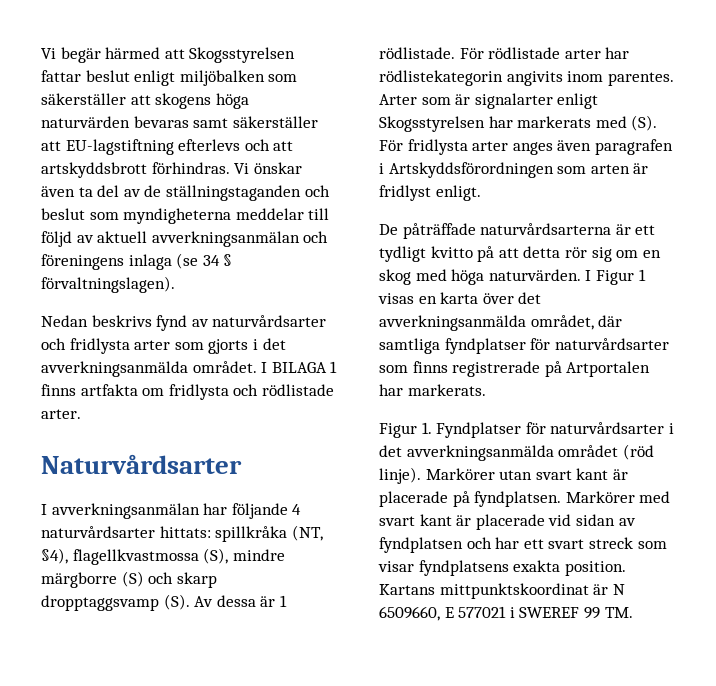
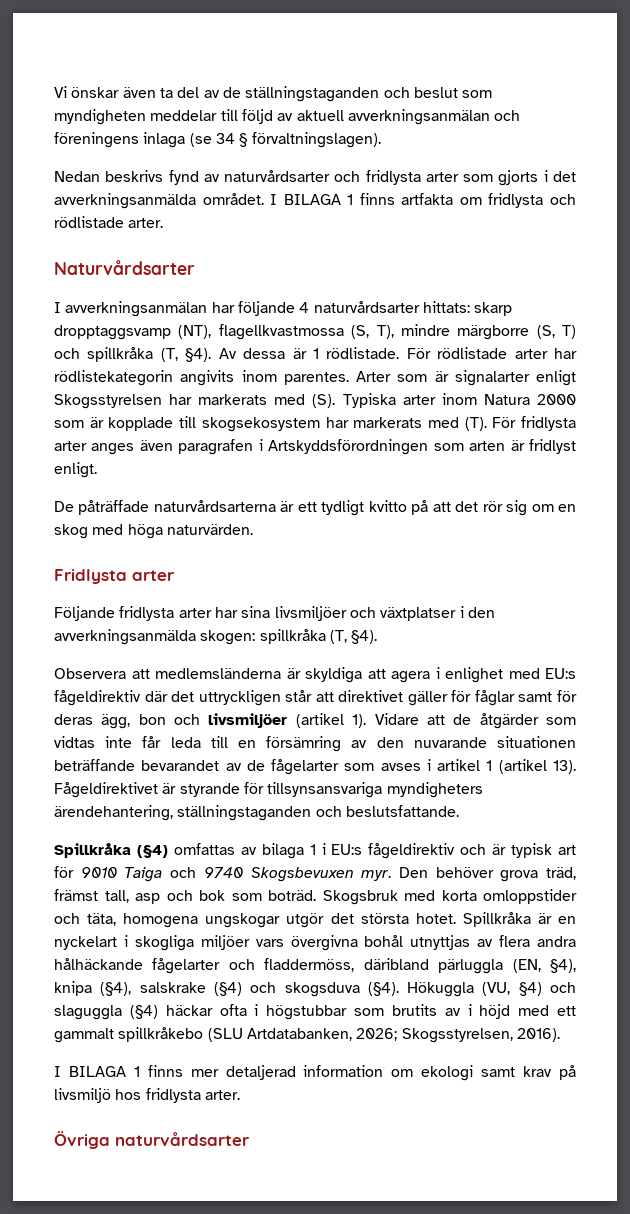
- Vi begär härmed att Skogsstyrelsen fattar beslut enligt miljöbalken som säkerställer att skogens höga naturvärden bevaras samt säkerställer att EU-lagstiftning efterlevs och att artskyddsbrott förhindras. Vi önskar även ta del av de ställningstaganden och beslut som myndigheterna meddelar till följd av aktuell avverkningsanmälan och föreningens inlaga (se 34 § förvaltningslagen).
+ Vi önskar även ta del av de ställningstaganden och beslut som myndigheten meddelar till följd av aktuell avverkningsanmälan och föreningens inlaga (se 34 § förvaltningslagen).
- I avverkningsanmälan har följande 4 naturvårdsarter hittats: spillkråka (NT, §4), flagellkvastmossa (S), mindre märgborre (S) och skarp dropptaggsvamp (S). Av dessa är 1 rödlistade.
+ I avverkningsanmälan har följande 4 naturvårdsarter hittats: skarp dropptaggsvamp (NT), flagellkvastmossa (S, T), mindre märgborre (S, T) och spillkråka (T, §4). Av dessa är 1 rödlistade.
- Arter som är signalarter enligt Skogsstyrelsen har markerats med (S). För fridlysta arter anges även paragrafen i Artskyddsförordningen som arten är fridlyst enligt.
+ Arter som är signalarter enligt Skogsstyrelsen har markerats med (S). Typiska arter inom Natura 2000 som är kopplade till skogsekosystem har markerats med (T). För fridlysta arter anges även paragrafen i Artskyddsförordningen som arten är fridlyst enligt.
- De påträffade naturvårdsarterna är ett tydligt kvitto på att detta rör sig om en skog med höga naturvärden. I Figur 1 visas en karta över det avverkningsanmälda området, där samtliga fyndplatser för naturvårdsarter som finns registrerade på Artportalen har markerats.
- Figur 1. Fyndplatser för naturvårdsarter i det avverkningsanmälda området (röd linje). Markörer utan svart kant är placerade på fyndplatsen. Markörer med svart kant är placerade vid sidan av fyndplatsen och har ett svart streck som visar fyndplatsens exakta position. Kartans mittpunktskoordinat är N 6509660, E 577021 i SWEREF 99 TM.
+ De påträffade naturvårdsarterna är ett tydligt kvitto på att det rör sig om en skog med höga naturvärden.
+ Fridlysta arter
+ Följande fridlysta arter har sina livsmiljöer och växtplatser i den avverkningsanmälda skogen: spillkråka (T, §4).
+ Observera att medlemsländerna är skyldiga att agera i enlighet med EU:s fågeldirektiv där det uttryckligen står att direktivet gäller för fåglar samt för deras ägg, bon och livsmiljöer (artikel 1). Vidare att de åtgärder som vidtas inte får leda till en försämring av den nuvarande situationen beträffande bevarandet av de fågelarter som avses i artikel 1 (artikel 13). Fågeldirektivet är styrande för tillsynsansvariga myndigheters ärendehantering, ställningstaganden och beslutsfattande.
+ Spillkråka (§4) omfattas av bilaga 1 i EU:s fågeldirektiv och är typisk art för 9010 Taiga och 9740 Skogsbevuxen myr. Den behöver grova träd, främst tall, asp och bok som boträd. Skogsbruk med korta omloppstider och täta, homogena ungskogar utgör det största hotet. Spillkråka är en nyckelart i skogliga miljöer vars övergivna bohål utnyttjas av flera andra hålhäckande fågelarter och fladdermöss, däribland pärluggla (EN, §4), knipa (§4), salskrake (§4) och skogsduva (§4). Hökuggla (VU, §4) och slaguggla (§4) häckar ofta i högstubbar som brutits av i höjd med ett gammalt spillkråkebo (SLU Artdatabanken, 2026; Skogsstyrelsen, 2016).
+ I BILAGA 1 finns mer detaljerad information om ekologi samt krav på livsmiljö hos fridlysta arter.
+ Övriga naturvårdsarter

